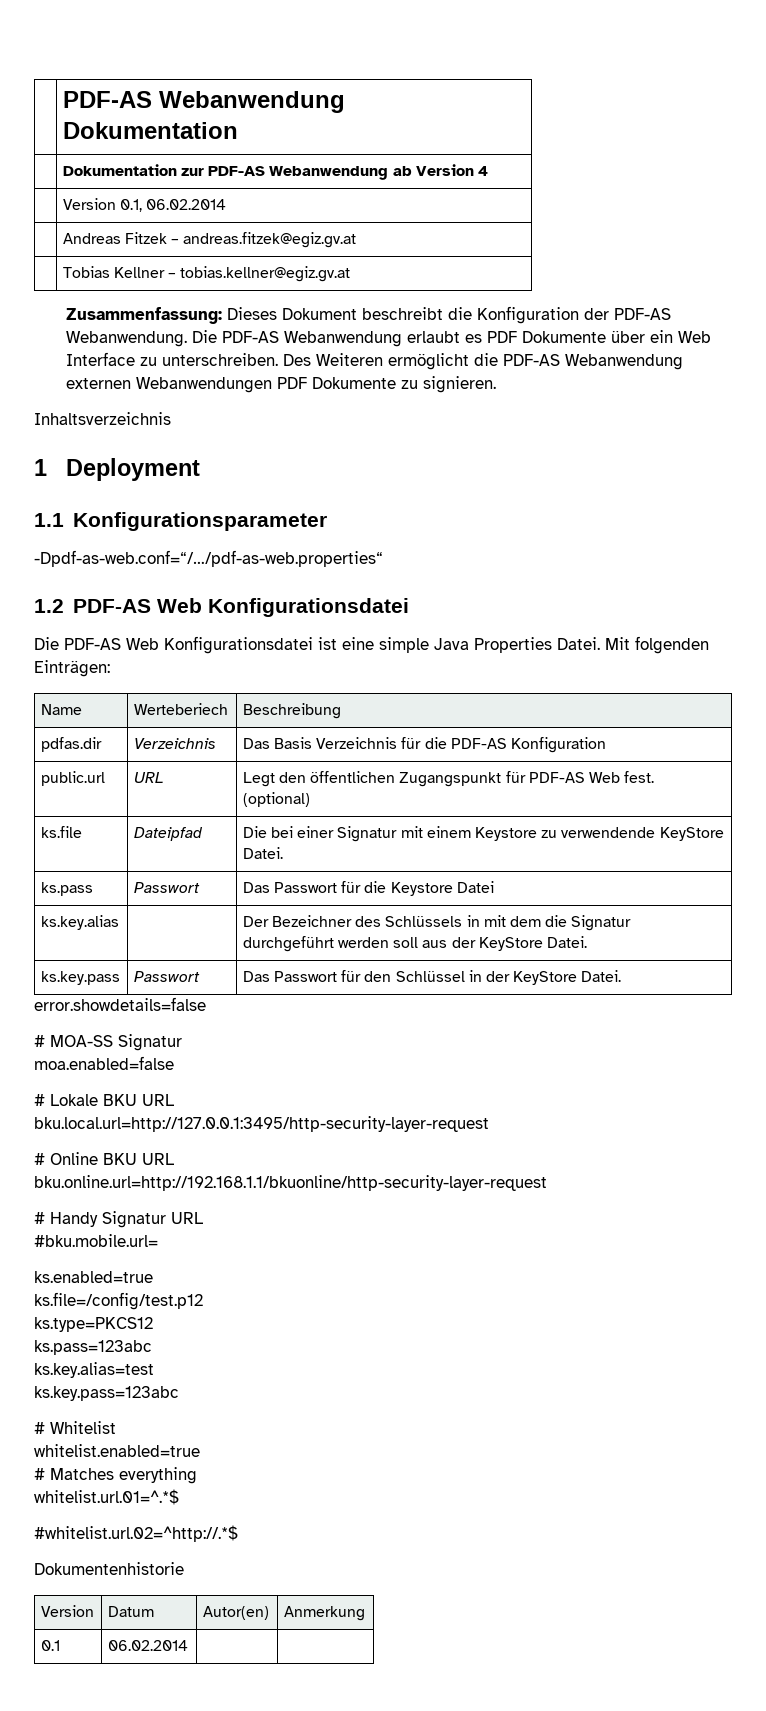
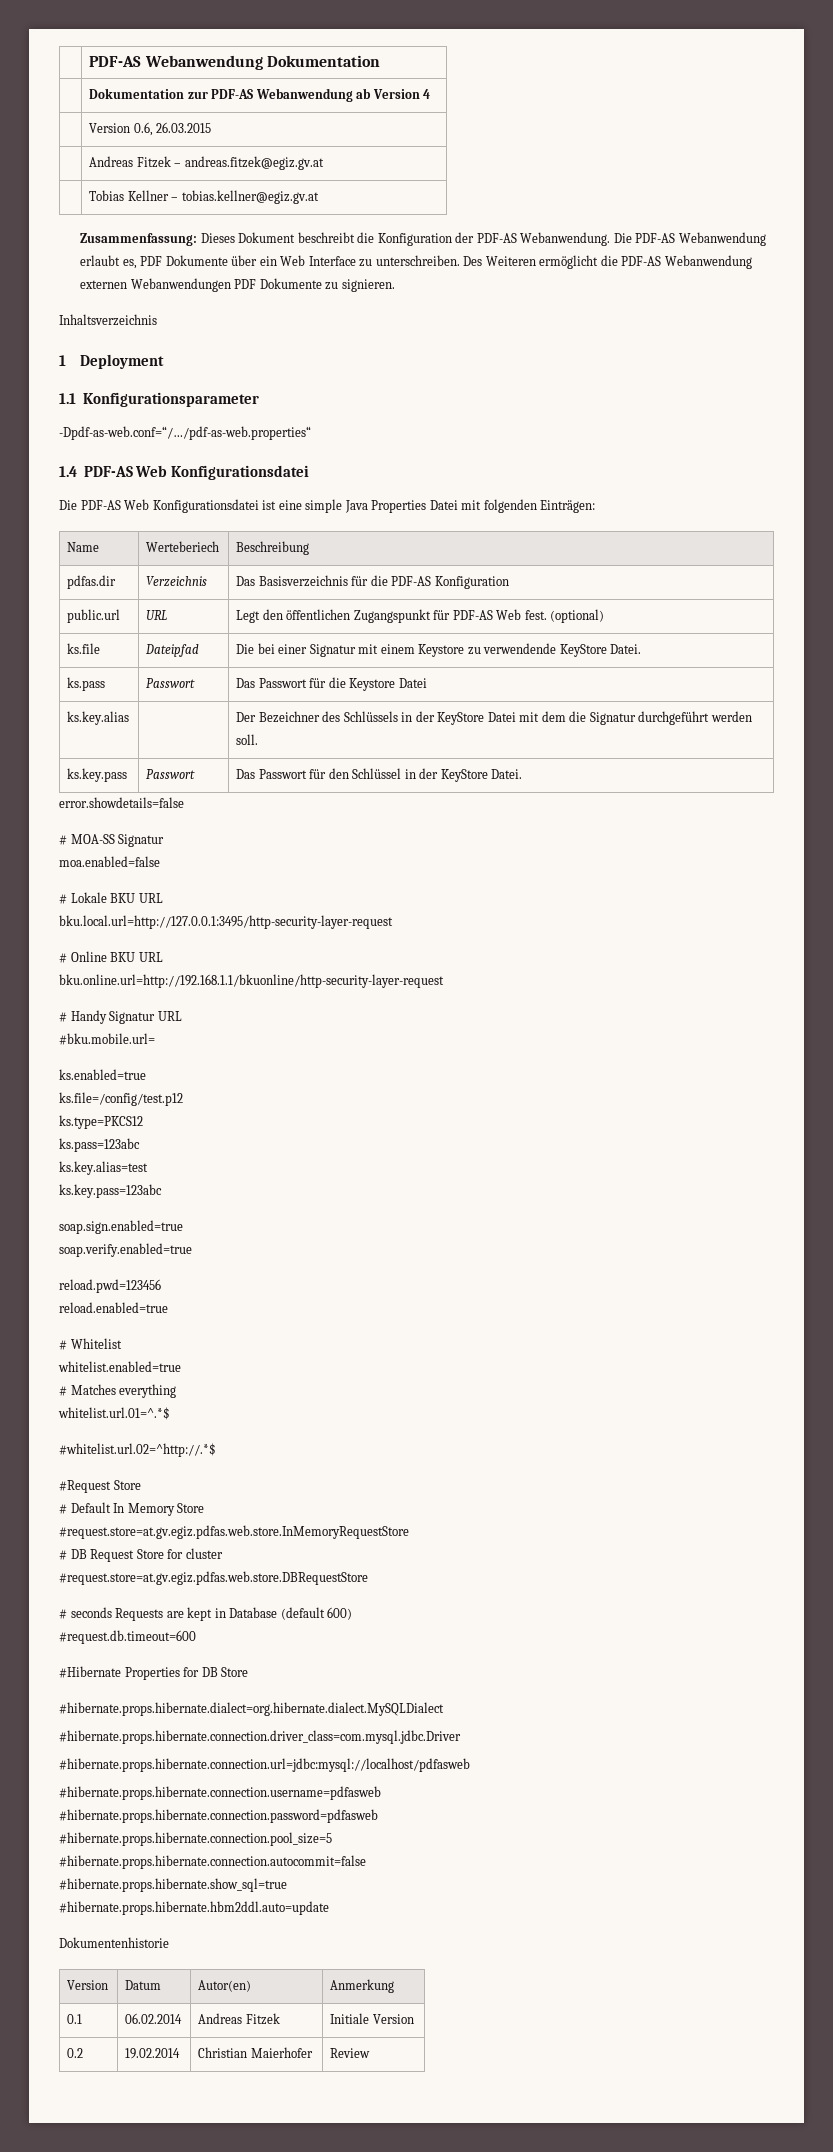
- | Version 0.1, 06.02.2014
+ | Version 0.6, 26.03.2015
- Die PDF-AS Webanwendung erlaubt es PDF Dokumente über ein Web Interface zu unterschreiben.
+ Die PDF-AS Webanwendung erlaubt es, PDF Dokumente über ein Web Interface zu unterschreiben.
- 1.2 PDF-AS Web Konfigurationsdatei
+ 1.4 PDF-AS Web Konfigurationsdatei
- Die PDF-AS Web Konfigurationsdatei ist eine simple Java Properties Datei. Mit folgenden Einträgen:
+ Die PDF-AS Web Konfigurationsdatei ist eine simple Java Properties Datei mit folgenden Einträgen:
- pdfas.dir | Verzeichnis | Das Basis Verzeichnis für die PDF-AS Konfiguration
+ pdfas.dir | Verzeichnis | Das Basisverzeichnis für die PDF-AS Konfiguration
- ks.key.alias | | Der Bezeichner des Schlüssels in mit dem die Signatur durchgeführt werden soll aus der KeyStore Datei.
+ ks.key.alias | | Der Bezeichner des Schlüssels in der KeyStore Datei mit dem die Signatur durchgeführt werden soll.
+ soap.sign.enabled=true
+ soap.verify.enabled=true
+ reload.pwd=123456
+ reload.enabled=true
+ #Request Store
+ # Default In Memory Store
+ #request.store=at.gv.egiz.pdfas.web.store.InMemoryRequestStore
+ # DB Request Store for cluster
+ #request.store=at.gv.egiz.pdfas.web.store.DBRequestStore
+ # seconds Requests are kept in Database (default 600)
+ #request.db.timeout=600
+ #Hibernate Properties for DB Store
+ #hibernate.props.hibernate.dialect=org.hibernate.dialect.MySQLDialect
+ #hibernate.props.hibernate.connection.driver_class=com.mysql.jdbc.Driver
+ #hibernate.props.hibernate.connection.url=jdbc:mysql://localhost/pdfasweb
+ #hibernate.props.hibernate.connection.username=pdfasweb
+ #hibernate.props.hibernate.connection.password=pdfasweb
+ #hibernate.props.hibernate.connection.pool_size=5
+ #hibernate.props.hibernate.connection.autocommit=false
+ #hibernate.props.hibernate.show_sql=true
+ #hibernate.props.hibernate.hbm2ddl.auto=update
- 0.1 | 06.02.2014 | |
+ 0.1 | 06.02.2014 | Andreas Fitzek | Initiale Version
+ 0.2 | 19.02.2014 | Christian Maierhofer | Review

